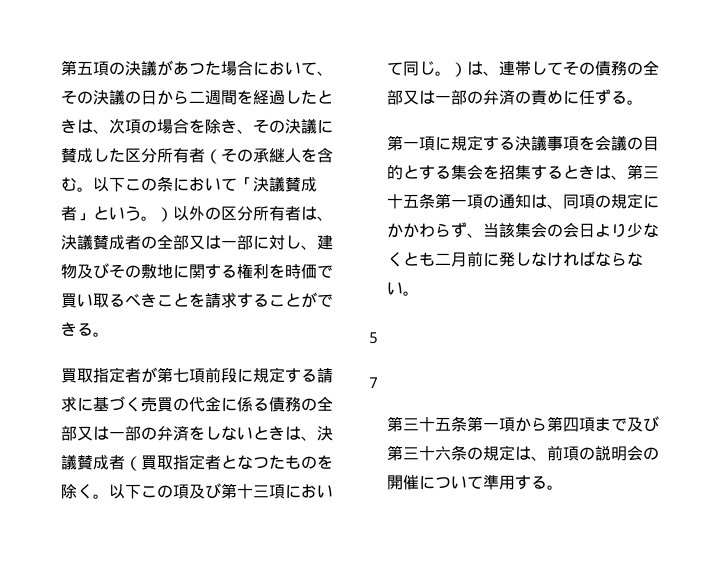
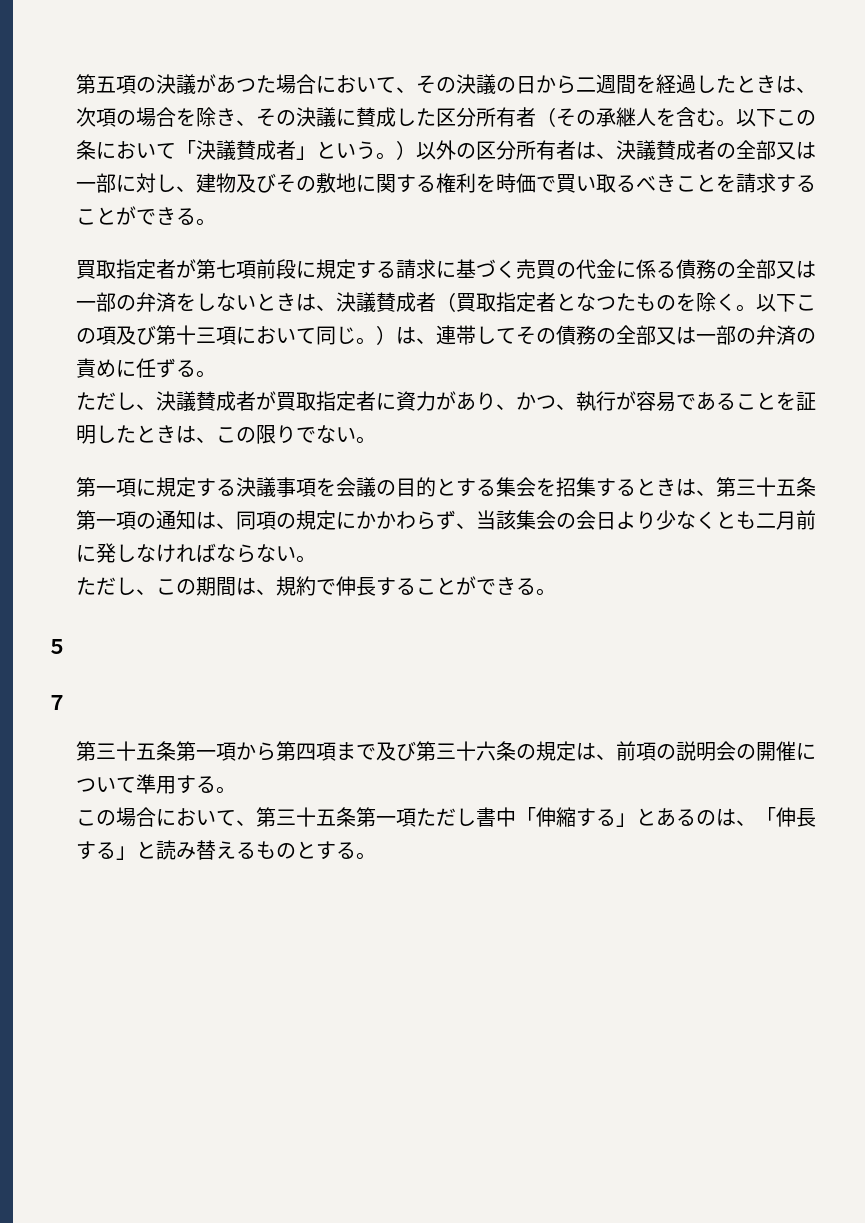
+ ただし、決議賛成者が買取指定者に資力があり、かつ、執行が容易であることを証明したときは、この限りでない。
+ ただし、この期間は、規約で伸長することができる。
+ この場合において、第三十五条第一項ただし書中「伸縮する」とあるのは、「伸長する」と読み替えるものとする。

